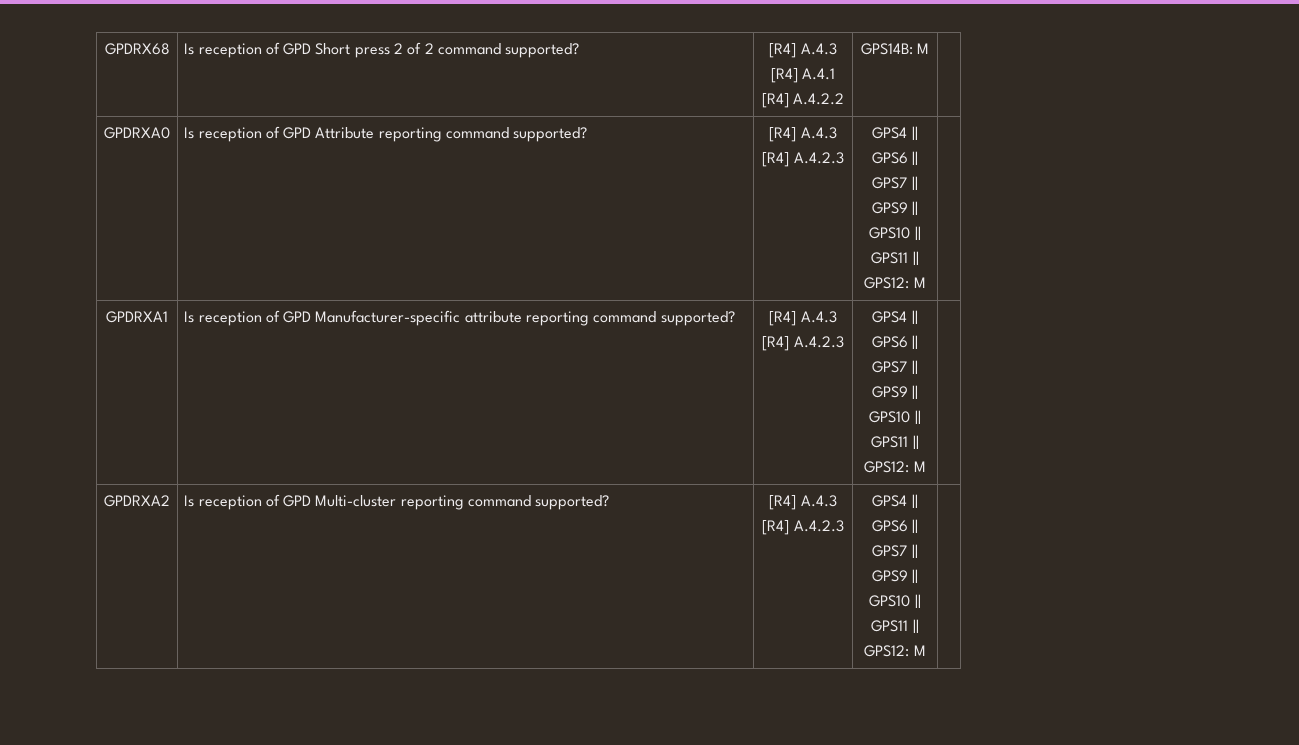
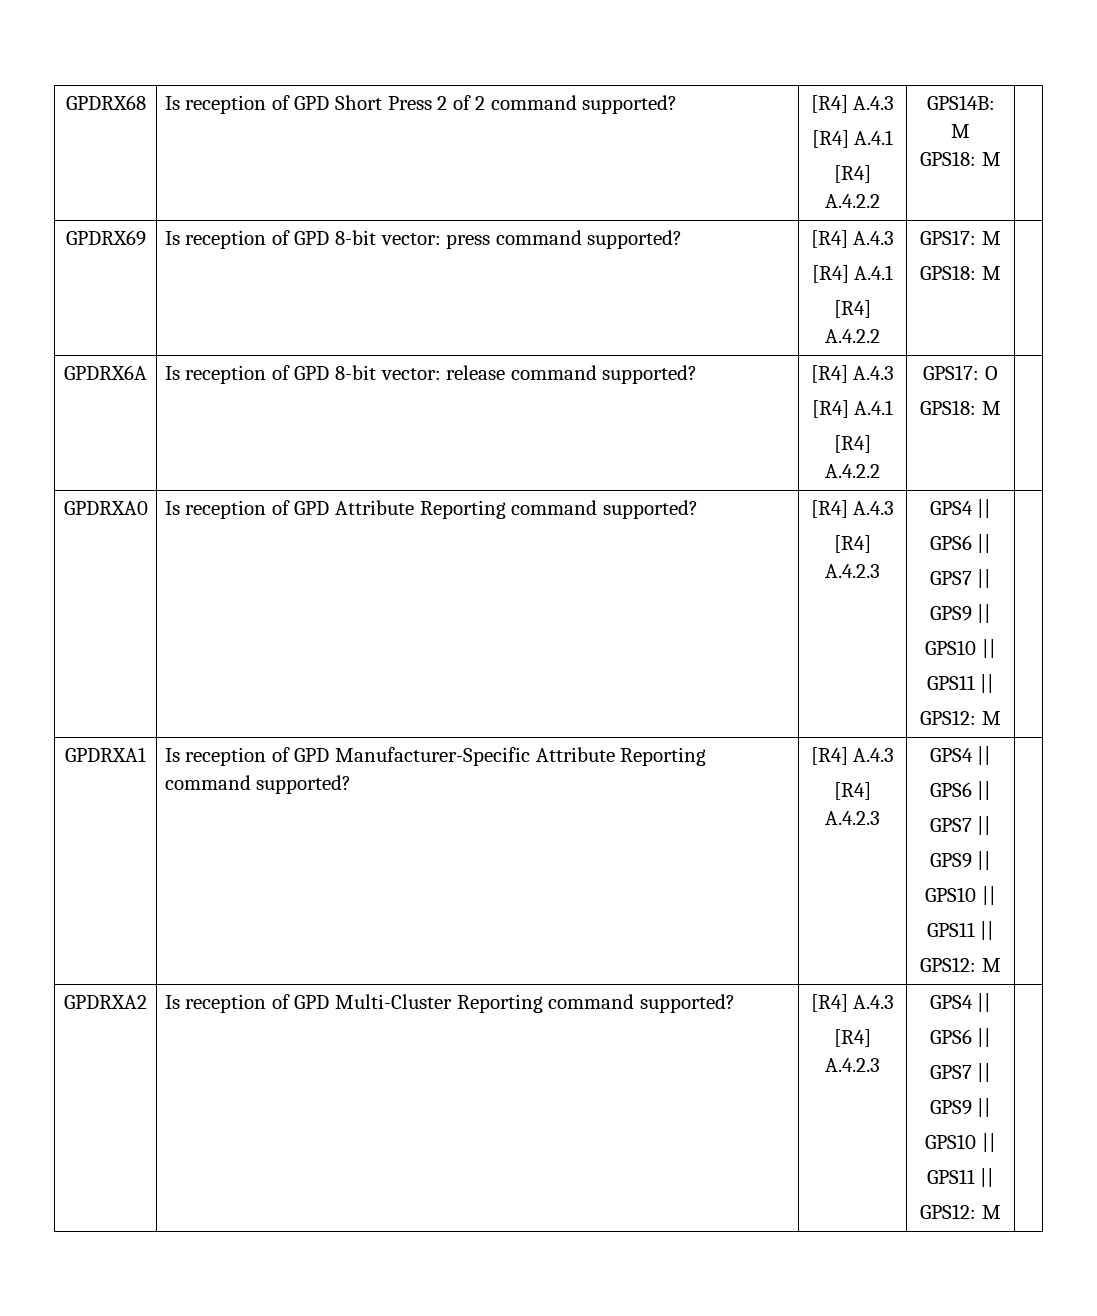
- GPDRX68 | Is reception of GPD Short press 2 of 2 command supported? | [R4] A.4.3
+ GPDRX68 | Is reception of GPD Short Press 2 of 2 command supported? | [R4] A.4.3
  [R4] A.4.1
- [R4] A.4.2.2 | GPS14B: M |
+ [R4] A.4.2.2 | GPS14B: M
+ GPS18: M |
+ GPDRX69 | Is reception of GPD 8-bit vector: press command supported? | [R4] A.4.3
+ [R4] A.4.1
+ [R4] A.4.2.2 | GPS17: M
+ GPS18: M |
+ GPDRX6A | Is reception of GPD 8-bit vector: release command supported? | [R4] A.4.3
+ [R4] A.4.1
+ [R4] A.4.2.2 | GPS17: O
+ GPS18: M |
- GPDRXA0 | Is reception of GPD Attribute reporting command supported? | [R4] A.4.3
+ GPDRXA0 | Is reception of GPD Attribute Reporting command supported? | [R4] A.4.3
- GPDRXA1 | Is reception of GPD Manufacturer-specific attribute reporting command supported? | [R4] A.4.3
+ GPDRXA1 | Is reception of GPD Manufacturer-Specific Attribute Reporting command supported? | [R4] A.4.3
- GPDRXA2 | Is reception of GPD Multi-cluster reporting command supported? | [R4] A.4.3
+ GPDRXA2 | Is reception of GPD Multi-Cluster Reporting command supported? | [R4] A.4.3

